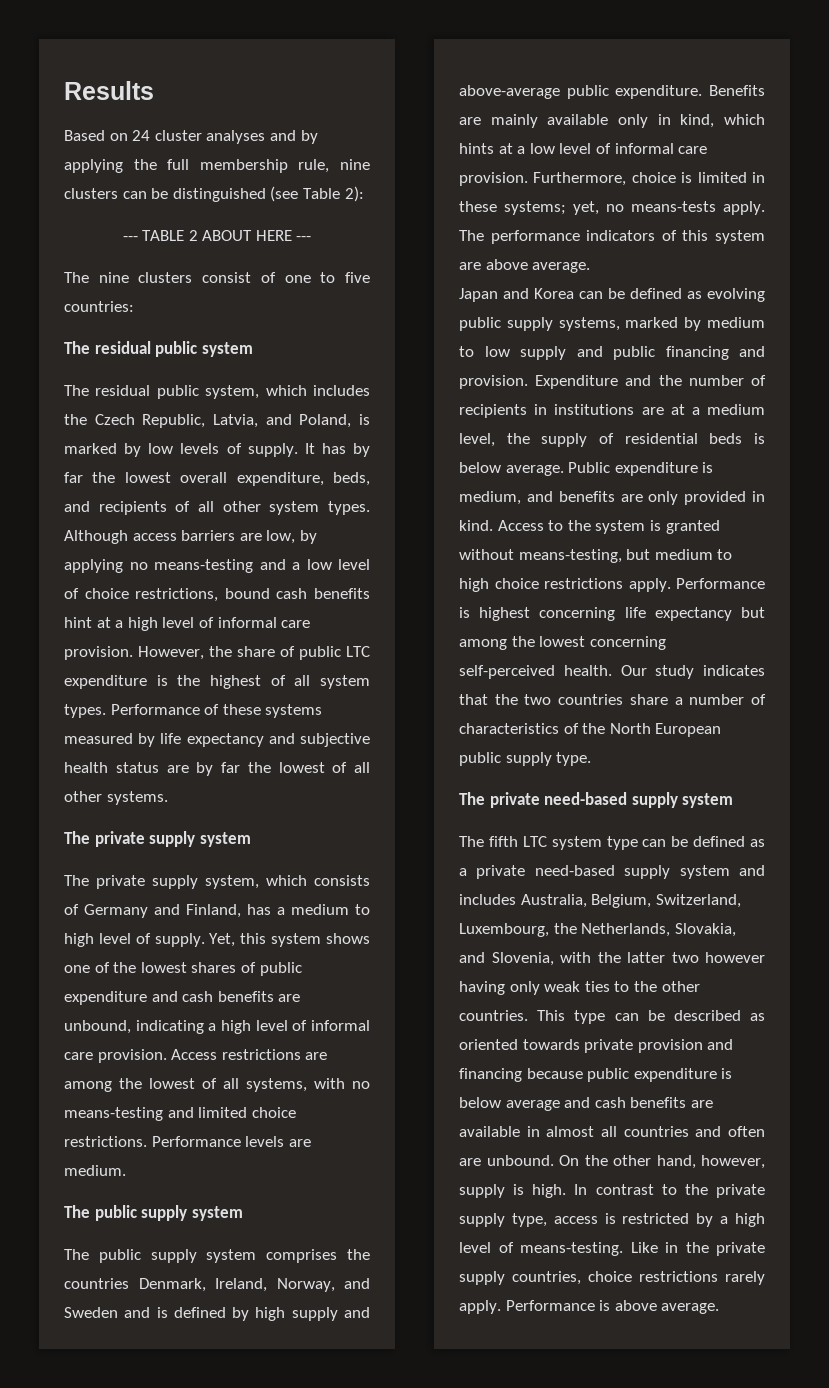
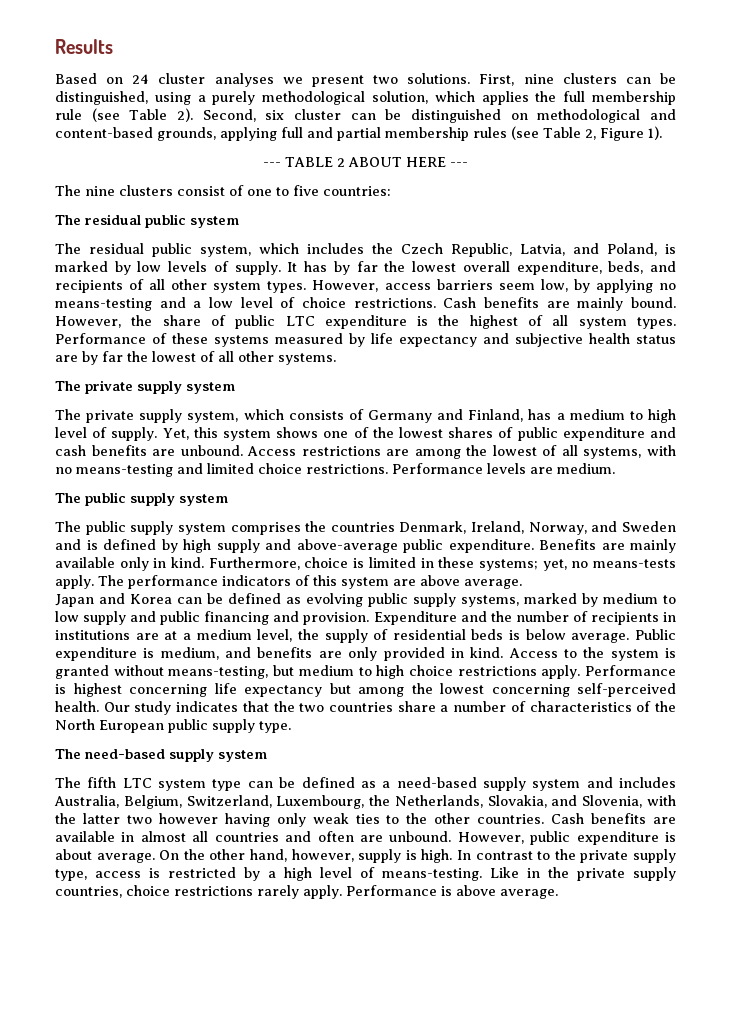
- Based on 24 cluster analyses and by applying the full membership rule, nine clusters can be distinguished (see Table 2):
+ Based on 24 cluster analyses we present two solutions. First, nine clusters can be distinguished, using a purely methodological solution, which applies the full membership rule (see Table 2). Second, six cluster can be distinguished on methodological and content-based grounds, applying full and partial membership rules (see Table 2, Figure 1).
- Although access barriers are low, by applying no means-testing and a low level of choice restrictions, bound cash benefits hint at a high level of informal care provision.
+ However, access barriers seem low, by applying no means-testing and a low level of choice restrictions. Cash benefits are mainly bound.
- Yet, this system shows one of the lowest shares of public expenditure and cash benefits are unbound, indicating a high level of informal care provision.
+ Yet, this system shows one of the lowest shares of public expenditure and cash benefits are unbound.
- Benefits are mainly available only in kind, which hints at a low level of informal care provision.
+ Benefits are mainly available only in kind.
- The private need-based supply system
+ The need-based supply system
- The fifth LTC system type can be defined as a private need-based supply system and includes Australia, Belgium, Switzerland, Luxembourg, the Netherlands, Slovakia, and Slovenia, with the latter two however having only weak ties to the other countries.
+ The fifth LTC system type can be defined as a need-based supply system and includes Australia, Belgium, Switzerland, Luxembourg, the Netherlands, Slovakia, and Slovenia, with the latter two however having only weak ties to the other countries.
- This type can be described as oriented towards private provision and financing because public expenditure is below average and cash benefits are available in almost all countries and often are unbound.
+ Cash benefits are available in almost all countries and often are unbound.
+ However, public expenditure is about average.

